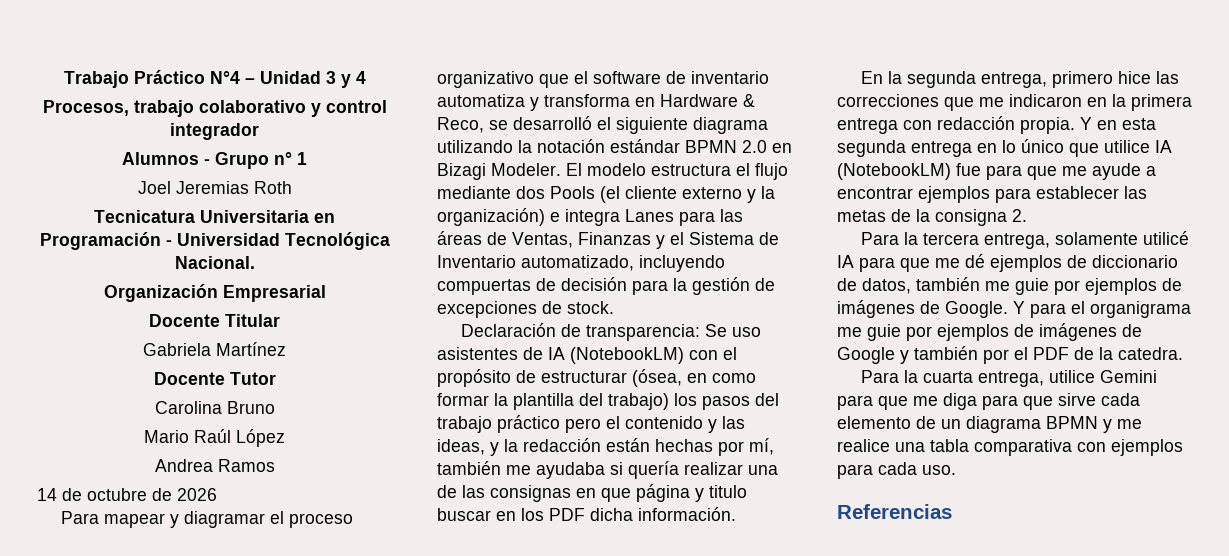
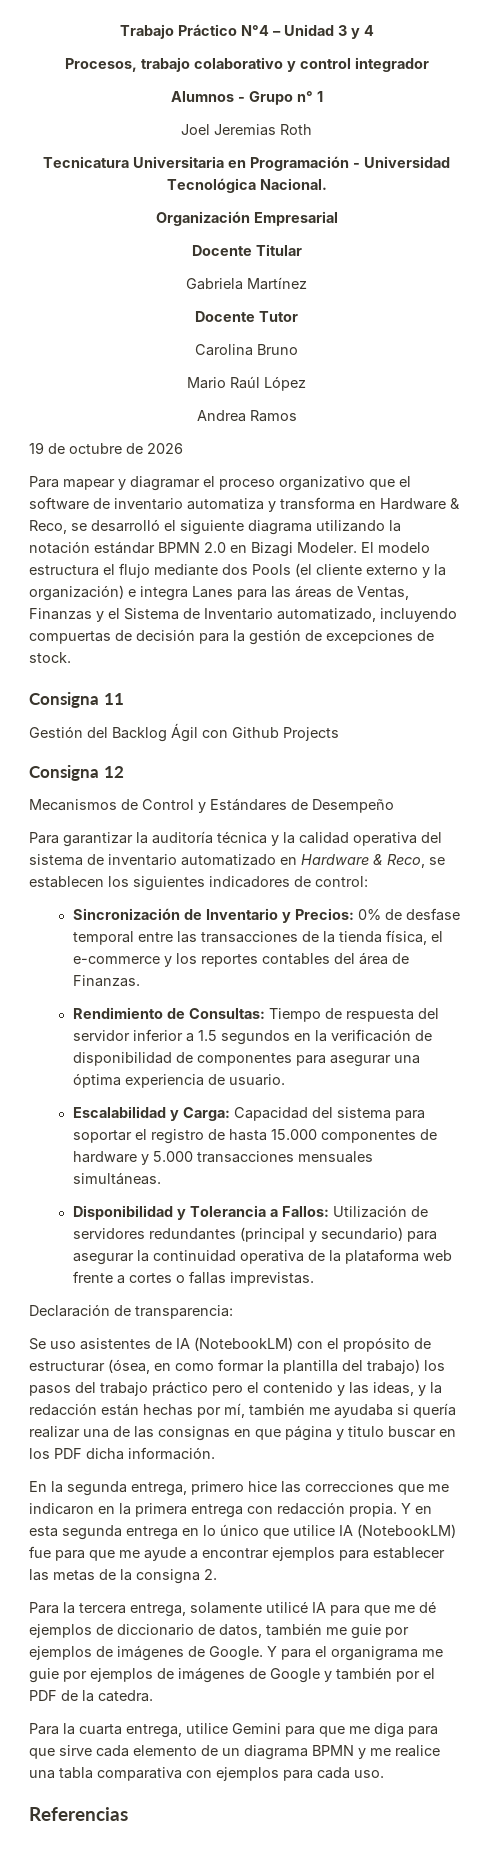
- 14 de octubre de 2026
+ 19 de octubre de 2026
+ Consigna 11
+ Gestión del Backlog Ágil con Github Projects
+ Consigna 12
+ Mecanismos de Control y Estándares de Desempeño
+ Para garantizar la auditoría técnica y la calidad operativa del sistema de inventario automatizado en Hardware & Reco, se establecen los siguientes indicadores de control:
+ Sincronización de Inventario y Precios: 0% de desfase temporal entre las transacciones de la tienda física, el e-commerce y los reportes contables del área de Finanzas.
+ Rendimiento de Consultas: Tiempo de respuesta del servidor inferior a 1.5 segundos en la verificación de disponibilidad de componentes para asegurar una óptima experiencia de usuario.
+ Escalabilidad y Carga: Capacidad del sistema para soportar el registro de hasta 15.000 componentes de hardware y 5.000 transacciones mensuales simultáneas.
+ Disponibilidad y Tolerancia a Fallos: Utilización de servidores redundantes (principal y secundario) para asegurar la continuidad operativa de la plataforma web frente a cortes o fallas imprevistas.
- Declaración de transparencia: Se uso asistentes de IA (NotebookLM) con el propósito de estructurar (ósea, en como formar la plantilla del trabajo) los pasos del trabajo práctico pero el contenido y las ideas, y la redacción están hechas por mí, también me ayudaba si quería realizar una de las consignas en que página y titulo buscar en los PDF dicha información.
+ Declaración de transparencia:
+ Se uso asistentes de IA (NotebookLM) con el propósito de estructurar (ósea, en como formar la plantilla del trabajo) los pasos del trabajo práctico pero el contenido y las ideas, y la redacción están hechas por mí, también me ayudaba si quería realizar una de las consignas en que página y titulo buscar en los PDF dicha información.

